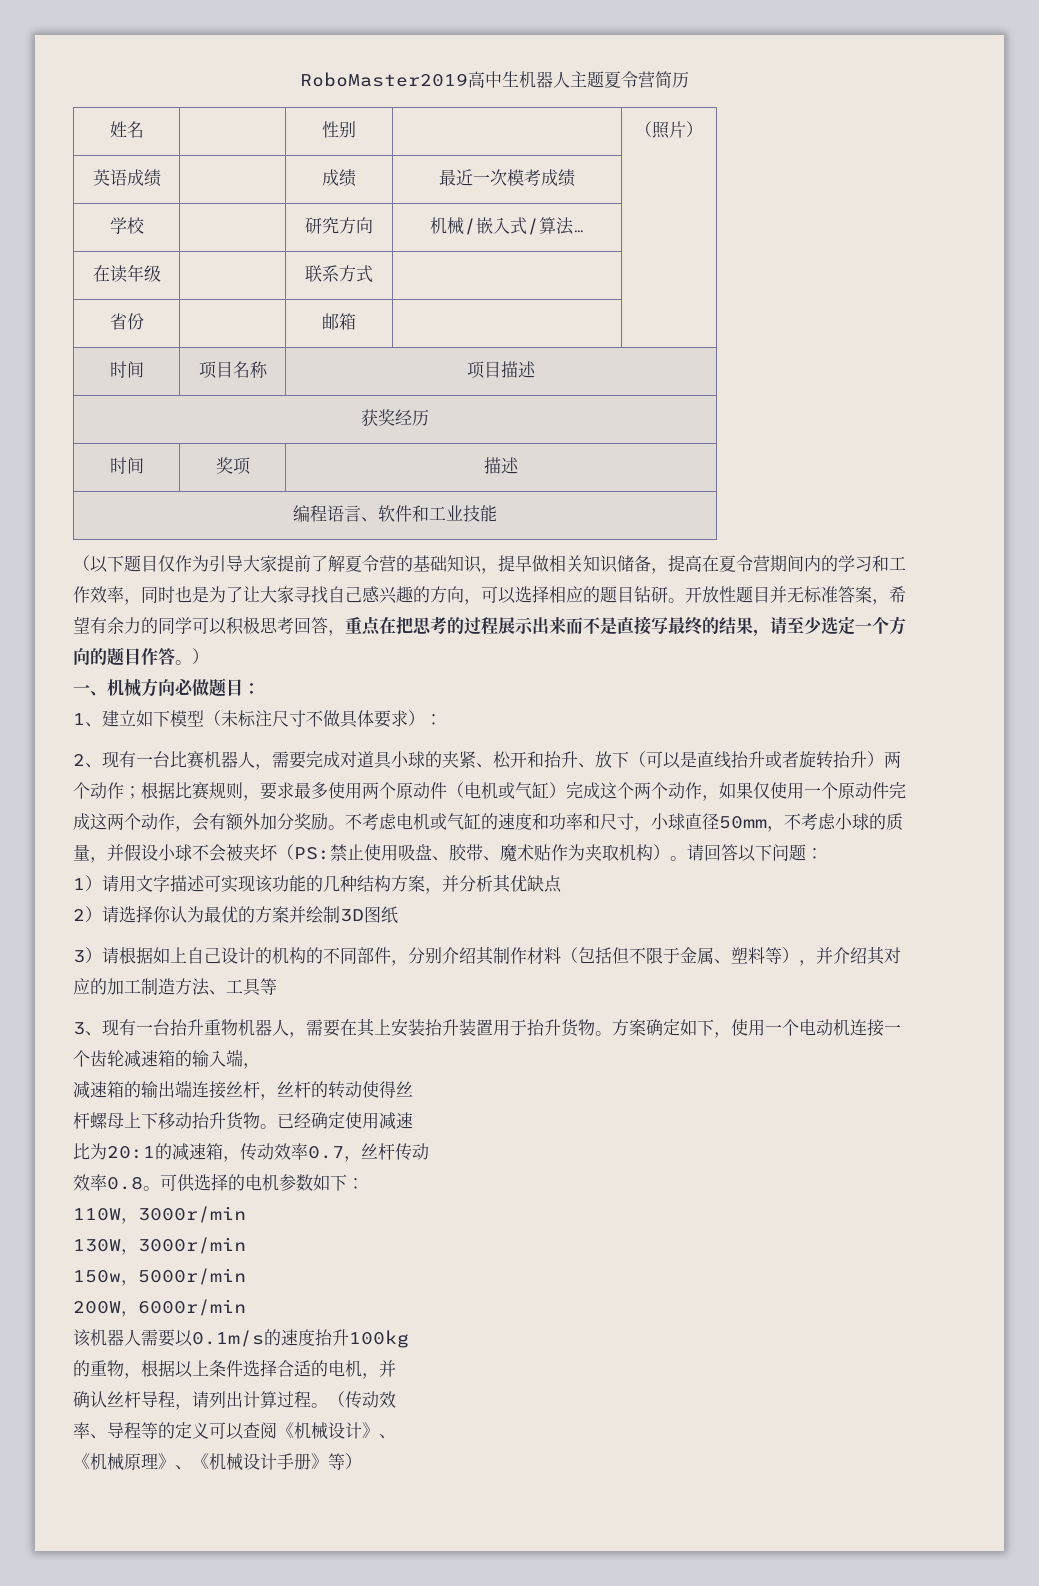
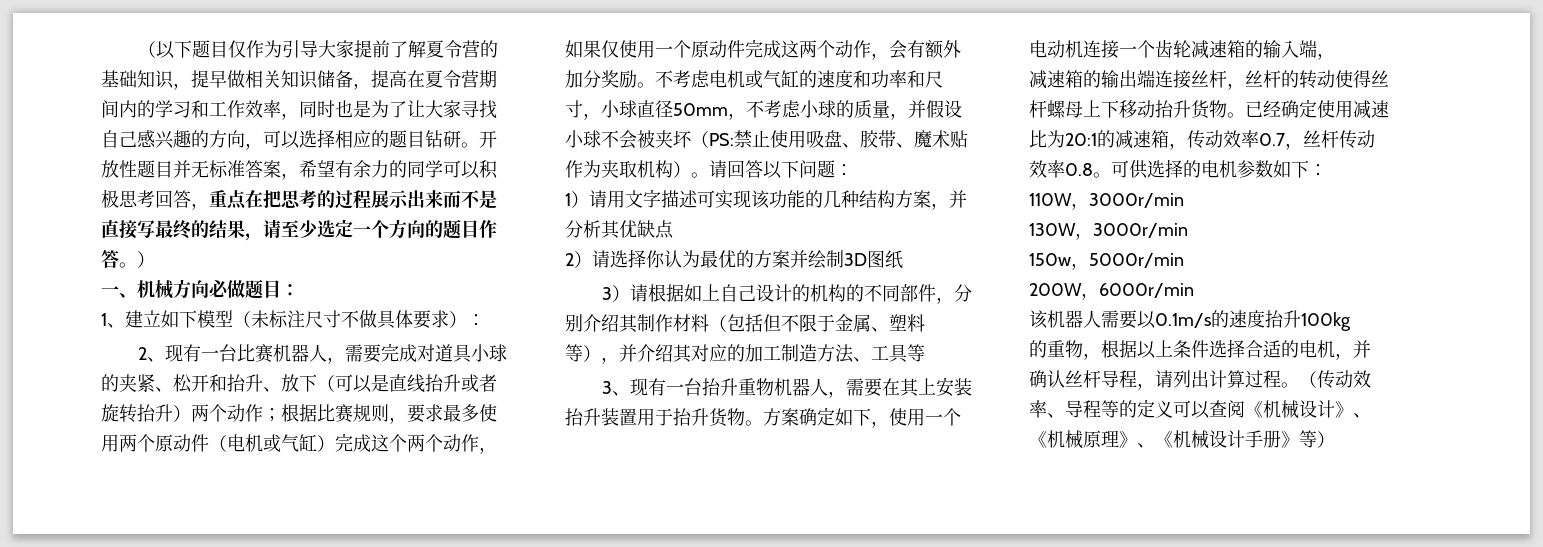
- RoboMaster2019高中生机器人主题夏令营简历
- 姓名 | | 性别 | | （照片）
- 英语成绩 | | 成绩 | 最近一次模考成绩 |
- 学校 | | 研究方向 | 机械/嵌入式/算法… |
- 在读年级 | | 联系方式 | |
- 省份 | | 邮箱 | |
- 时间 | 项目名称 | 项目描述
- 获奖经历
- 时间 | 奖项 | 描述
- 编程语言、软件和工业技能

